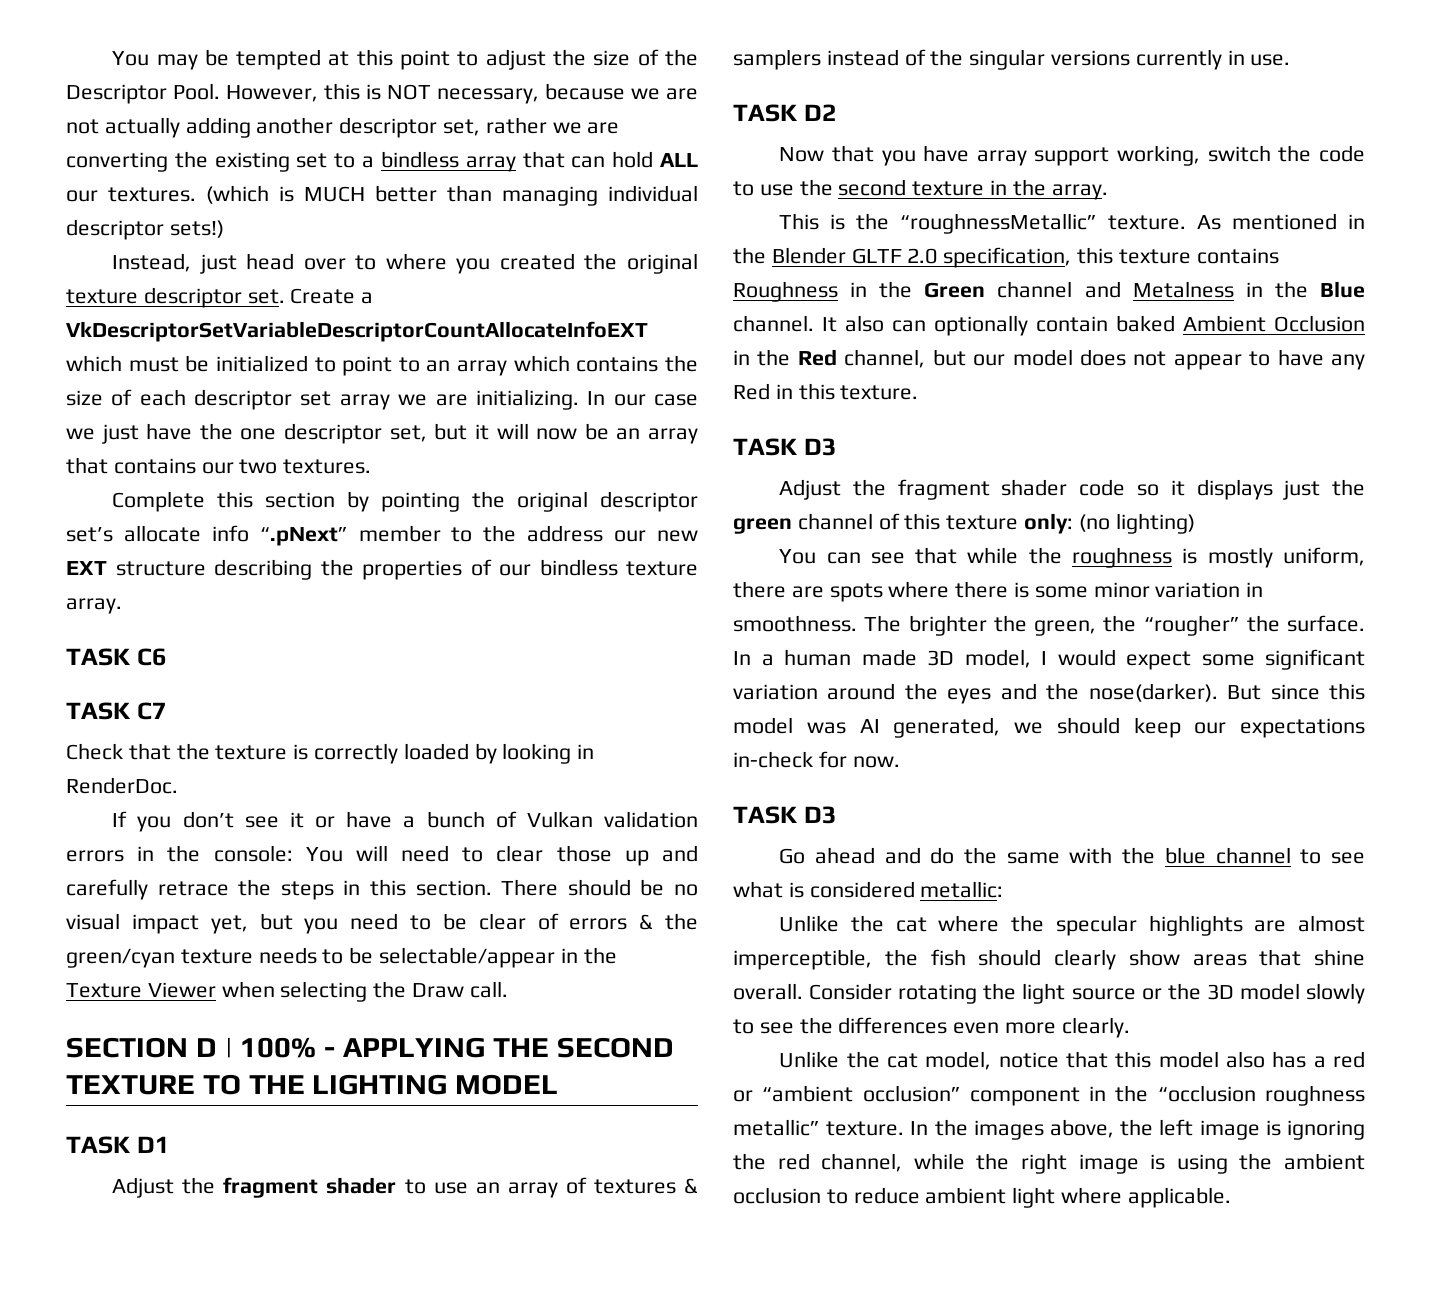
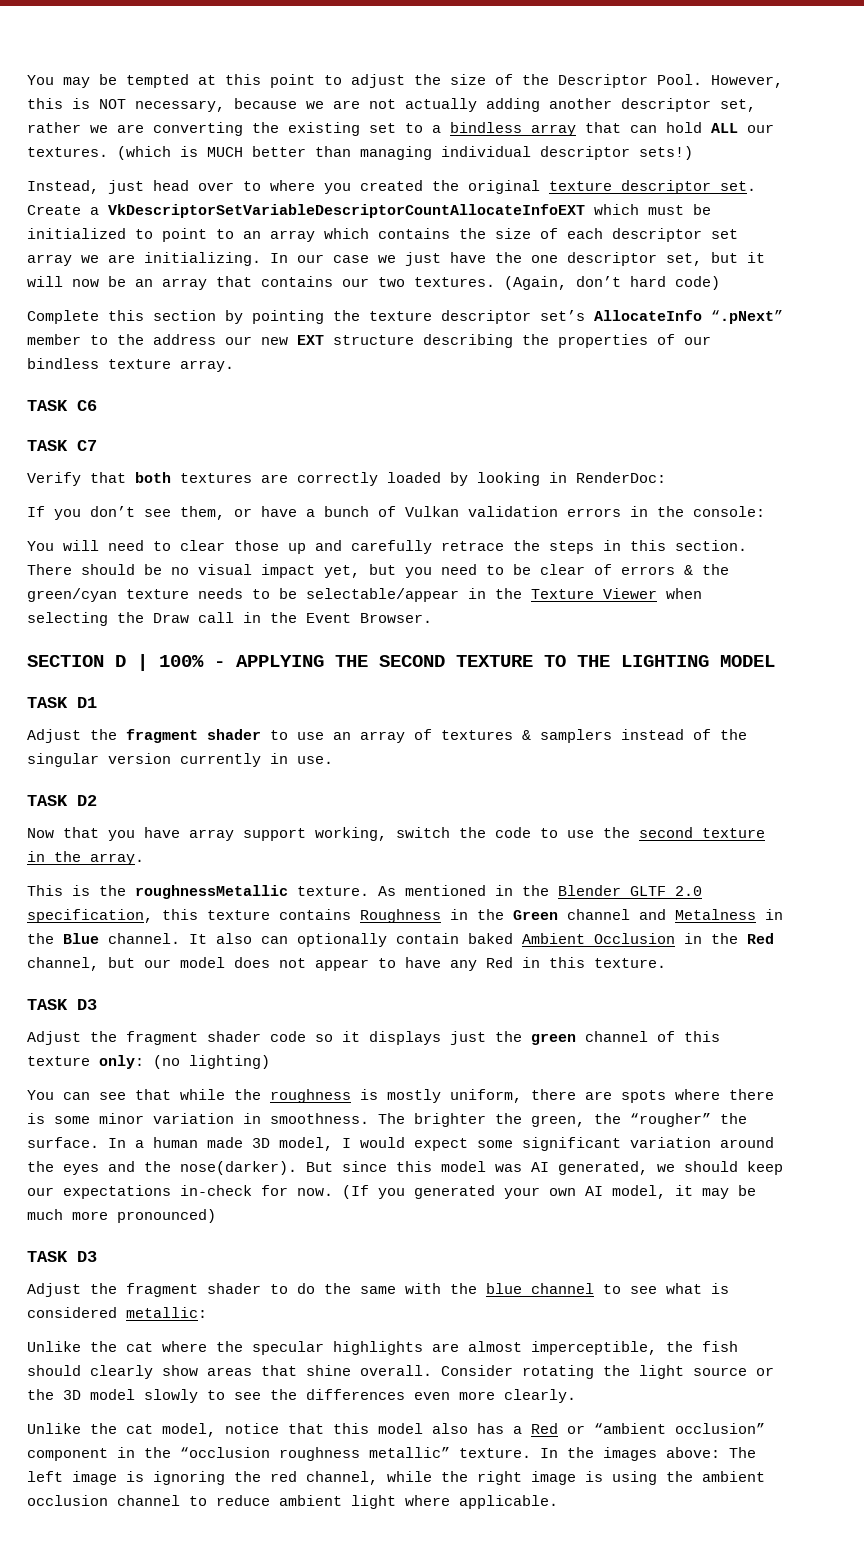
+ (Again, don’t hard code)
- Complete this section by pointing the original descriptor set’s allocate info “.pNext” member to the address our new EXT structure describing the properties of our bindless texture array.
+ Complete this section by pointing the texture descriptor set’s AllocateInfo “.pNext” member to the address our new EXT structure describing the properties of our bindless texture array.
- Check that the texture is correctly loaded by looking in RenderDoc.
+ Verify that both textures are correctly loaded by looking in RenderDoc:
- If you don’t see it or have a bunch of Vulkan validation errors in the console: You will need to clear those up and carefully retrace the steps in this section.
+ If you don’t see them, or have a bunch of Vulkan validation errors in the console:
+ You will need to clear those up and carefully retrace the steps in this section.
- There should be no visual impact yet, but you need to be clear of errors & the green/cyan texture needs to be selectable/appear in the Texture Viewer when selecting the Draw call.
+ There should be no visual impact yet, but you need to be clear of errors & the green/cyan texture needs to be selectable/appear in the Texture Viewer when selecting the Draw call in the Event Browser.
- Adjust the fragment shader to use an array of textures & samplers instead of the singular versions currently in use.
+ Adjust the fragment shader to use an array of textures & samplers instead of the singular version currently in use.
- This is the “roughnessMetallic” texture.
+ This is the roughnessMetallic texture.
- But since this model was AI generated, we should keep our expectations in-check for now.
+ But since this model was AI generated, we should keep our expectations in-check for now. (If you generated your own AI model, it may be much more pronounced)
  TASK D3
- Go ahead and do the same with the blue channel to see what is considered metallic:
+ Adjust the fragment shader to do the same with the blue channel to see what is considered metallic:
- Unlike the cat model, notice that this model also has a red or “ambient occlusion” component in the “occlusion roughness metallic” texture.
+ Unlike the cat model, notice that this model also has a Red or “ambient occlusion” component in the “occlusion roughness metallic” texture.
- In the images above, the left image is ignoring the red channel, while the right image is using the ambient occlusion to reduce ambient light where applicable.
+ In the images above: The left image is ignoring the red channel, while the right image is using the ambient occlusion channel to reduce ambient light where applicable.

